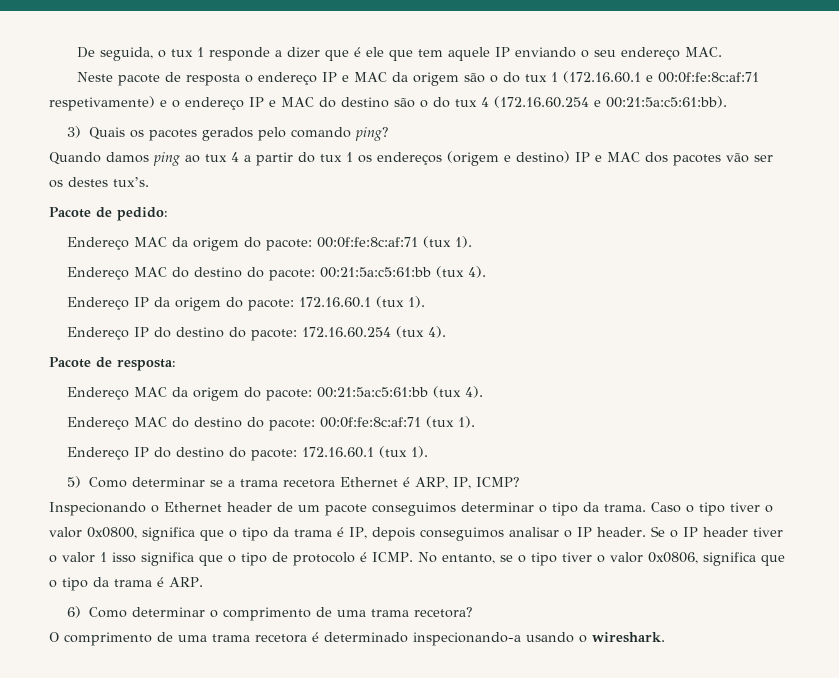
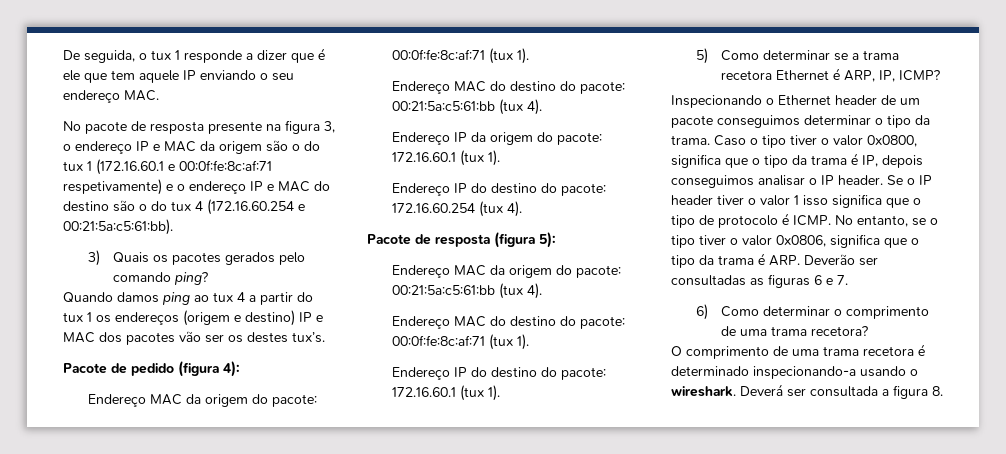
- Neste pacote de resposta o endereço IP e MAC da origem são o do tux 1 (172.16.60.1 e 00:0f:fe:8c:af:71 respetivamente) e o endereço IP e MAC do destino são o do tux 4 (172.16.60.254 e 00:21:5a:c5:61:bb).
+ No pacote de resposta presente na figura 3, o endereço IP e MAC da origem são o do tux 1 (172.16.60.1 e 00:0f:fe:8c:af:71 respetivamente) e o endereço IP e MAC do destino são o do tux 4 (172.16.60.254 e 00:21:5a:c5:61:bb).
- Pacote de pedido:
+ Pacote de pedido (figura 4):
- Pacote de resposta:
+ Pacote de resposta (figura 5):
- No entanto, se o tipo tiver o valor 0x0806, significa que o tipo da trama é ARP.
+ No entanto, se o tipo tiver o valor 0x0806, significa que o tipo da trama é ARP. Deverão ser consultadas as figuras 6 e 7.
+ Deverá ser consultada a figura 8.

